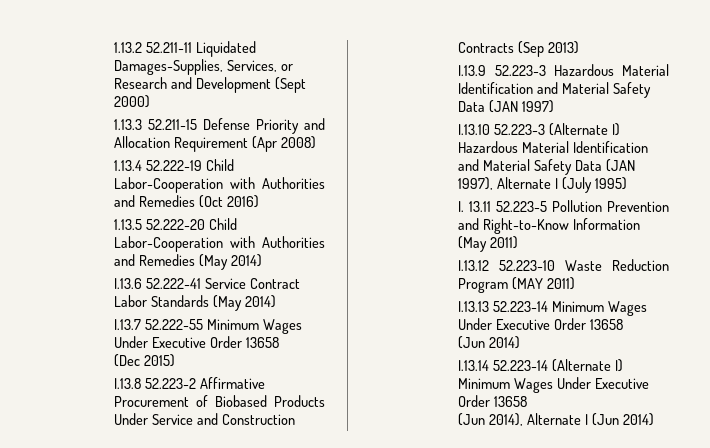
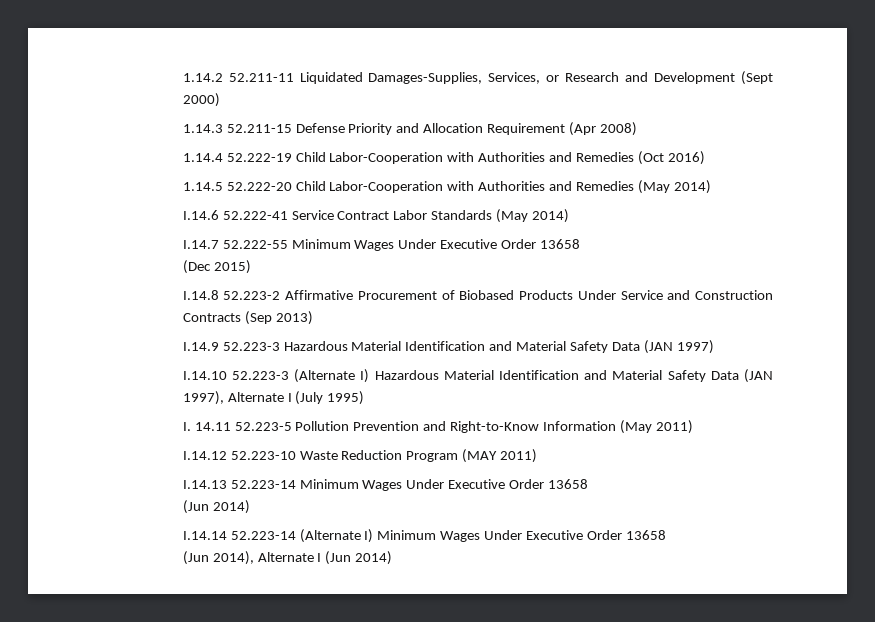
- 1.13.2 52.211-11 Liquidated Damages-Supplies, Services, or Research and Development (Sept 2000)
+ 1.14.2 52.211-11 Liquidated Damages-Supplies, Services, or Research and Development (Sept 2000)
- 1.13.3 52.211-15 Defense Priority and Allocation Requirement (Apr 2008)
+ 1.14.3 52.211-15 Defense Priority and Allocation Requirement (Apr 2008)
- 1.13.4 52.222-19 Child Labor-Cooperation with Authorities and Remedies (Oct 2016)
+ 1.14.4 52.222-19 Child Labor-Cooperation with Authorities and Remedies (Oct 2016)
- 1.13.5 52.222-20 Child Labor-Cooperation with Authorities and Remedies (May 2014)
+ 1.14.5 52.222-20 Child Labor-Cooperation with Authorities and Remedies (May 2014)
- I.13.6 52.222-41 Service Contract Labor Standards (May 2014)
+ I.14.6 52.222-41 Service Contract Labor Standards (May 2014)
- I.13.7 52.222-55 Minimum Wages Under Executive Order 13658
+ I.14.7 52.222-55 Minimum Wages Under Executive Order 13658
- I.13.8 52.223-2 Affirmative Procurement of Biobased Products Under Service and Construction Contracts (Sep 2013)
+ I.14.8 52.223-2 Affirmative Procurement of Biobased Products Under Service and Construction Contracts (Sep 2013)
- I.13.9 52.223-3 Hazardous Material Identification and Material Safety Data (JAN 1997)
+ I.14.9 52.223-3 Hazardous Material Identification and Material Safety Data (JAN 1997)
- I.13.10 52.223-3 (Alternate I) Hazardous Material Identification and Material Safety Data (JAN 1997), Alternate I (July 1995)
+ I.14.10 52.223-3 (Alternate I) Hazardous Material Identification and Material Safety Data (JAN 1997), Alternate I (July 1995)
- I. 13.11 52.223-5 Pollution Prevention and Right-to-Know Information (May 2011)
+ I. 14.11 52.223-5 Pollution Prevention and Right-to-Know Information (May 2011)
- I.13.12 52.223-10 Waste Reduction Program (MAY 2011)
+ I.14.12 52.223-10 Waste Reduction Program (MAY 2011)
- I.13.13 52.223-14 Minimum Wages Under Executive Order 13658
+ I.14.13 52.223-14 Minimum Wages Under Executive Order 13658
- I.13.14 52.223-14 (Alternate I) Minimum Wages Under Executive Order 13658
+ I.14.14 52.223-14 (Alternate I) Minimum Wages Under Executive Order 13658

